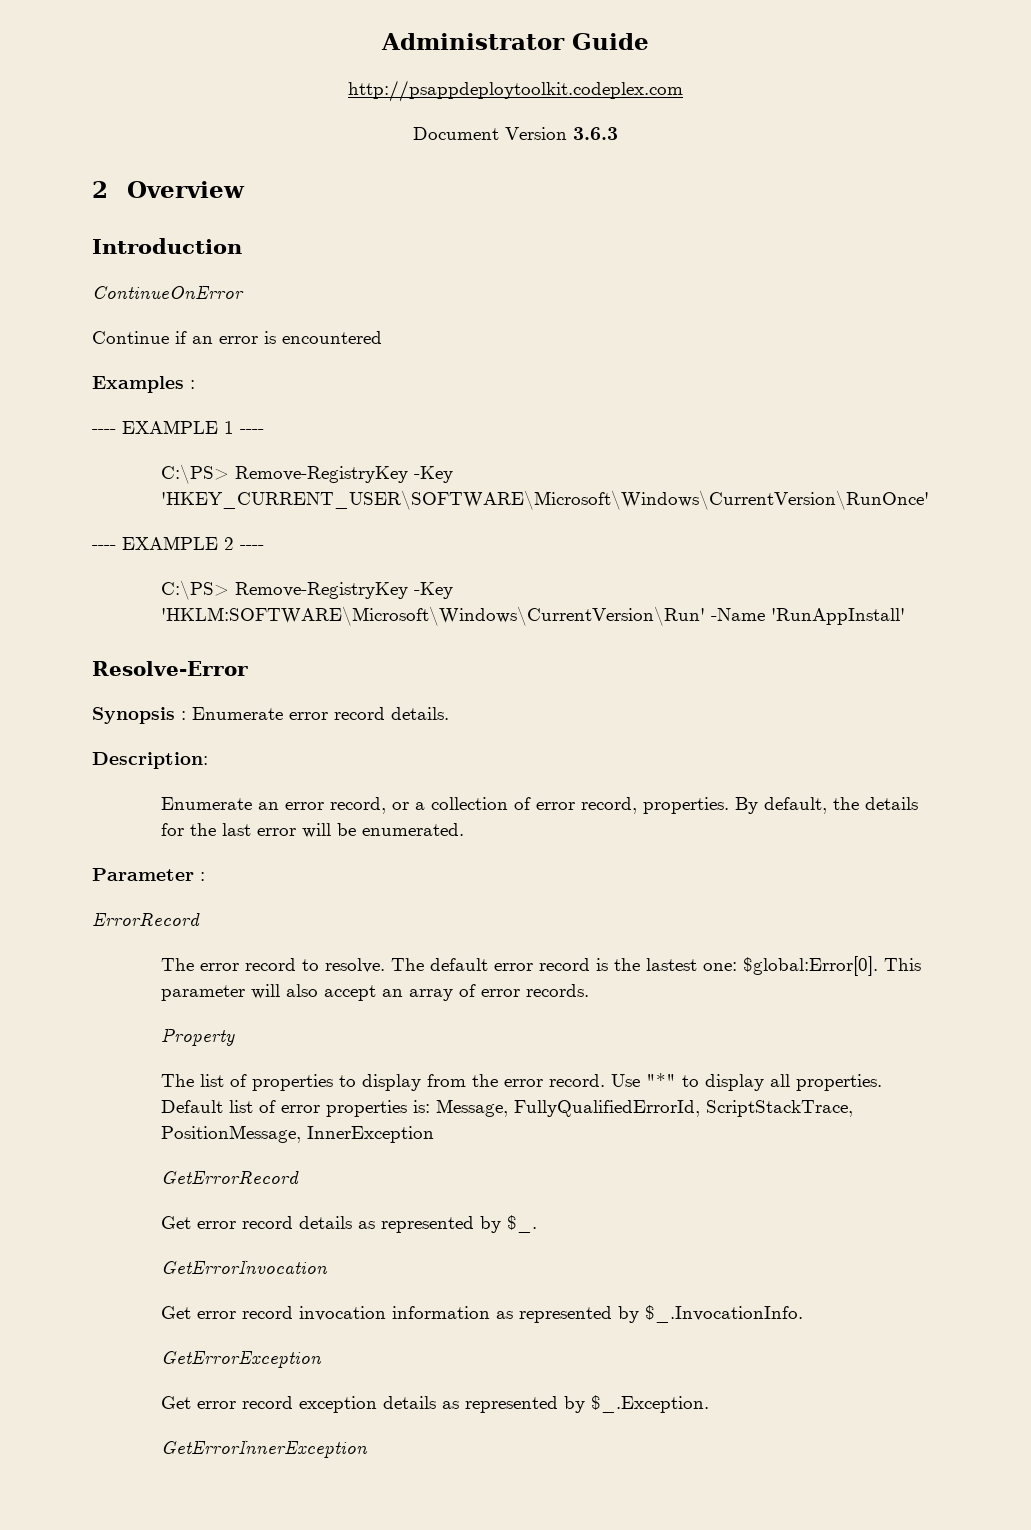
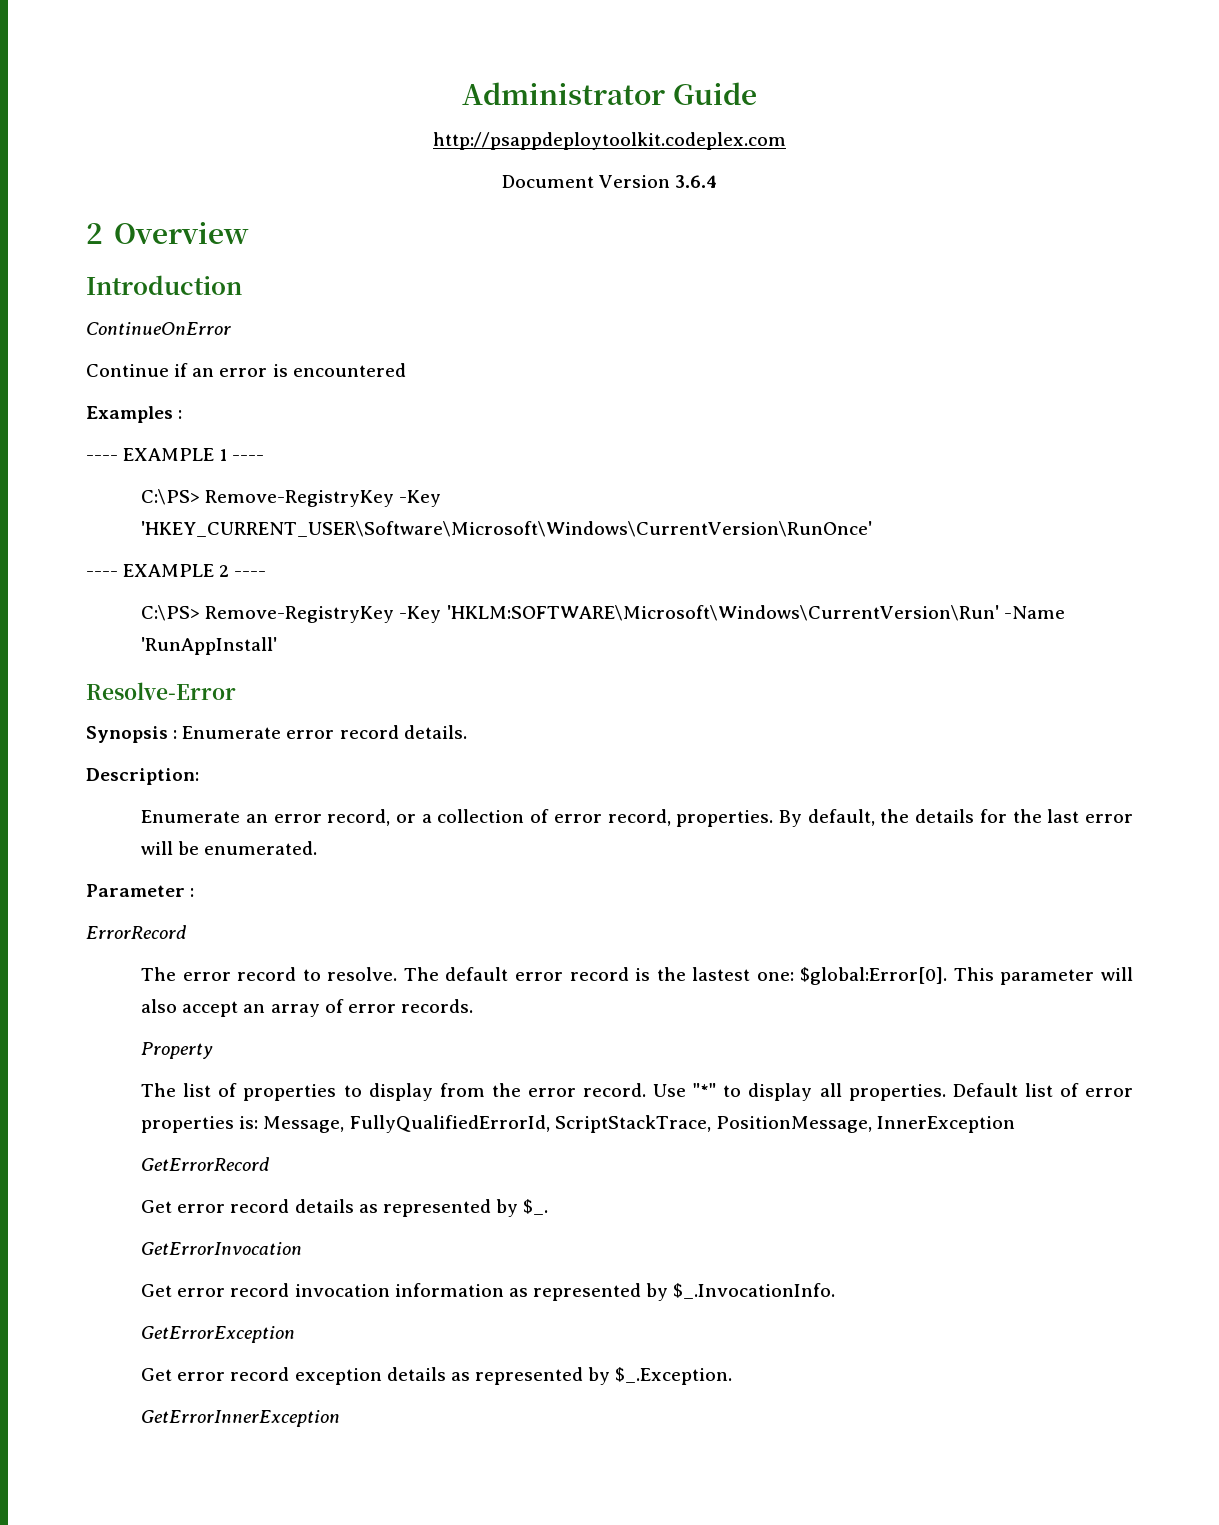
- Document Version 3.6.3
+ Document Version 3.6.4
- C:\PS> Remove-RegistryKey -Key 'HKEY_CURRENT_USER\SOFTWARE\Microsoft\Windows\CurrentVersion\RunOnce'
+ C:\PS> Remove-RegistryKey -Key 'HKEY_CURRENT_USER\Software\Microsoft\Windows\CurrentVersion\RunOnce'

